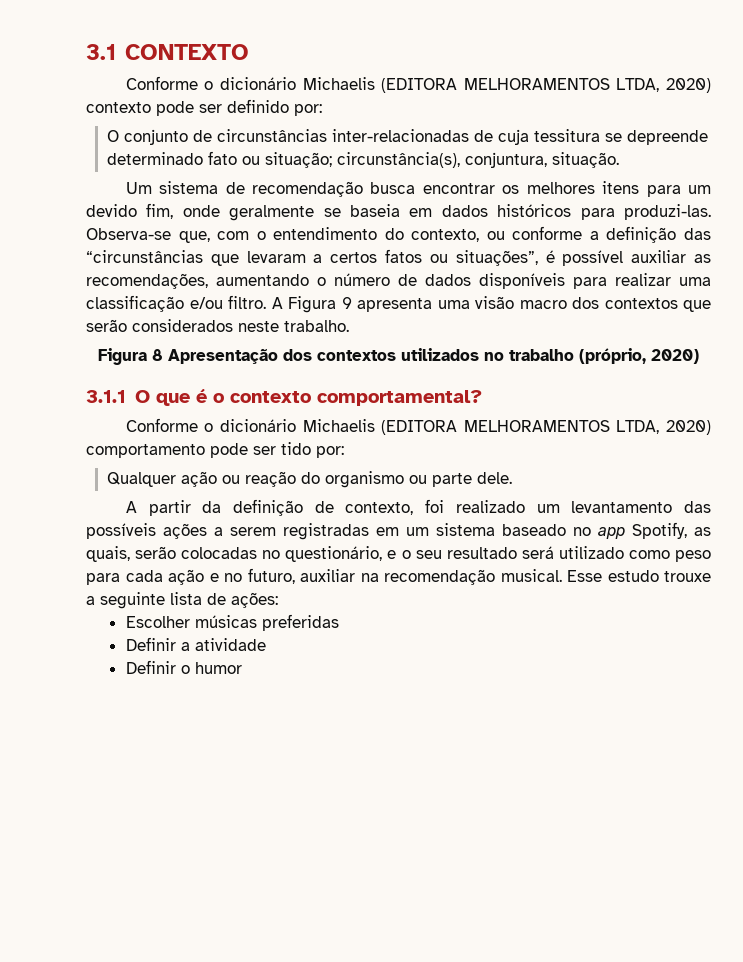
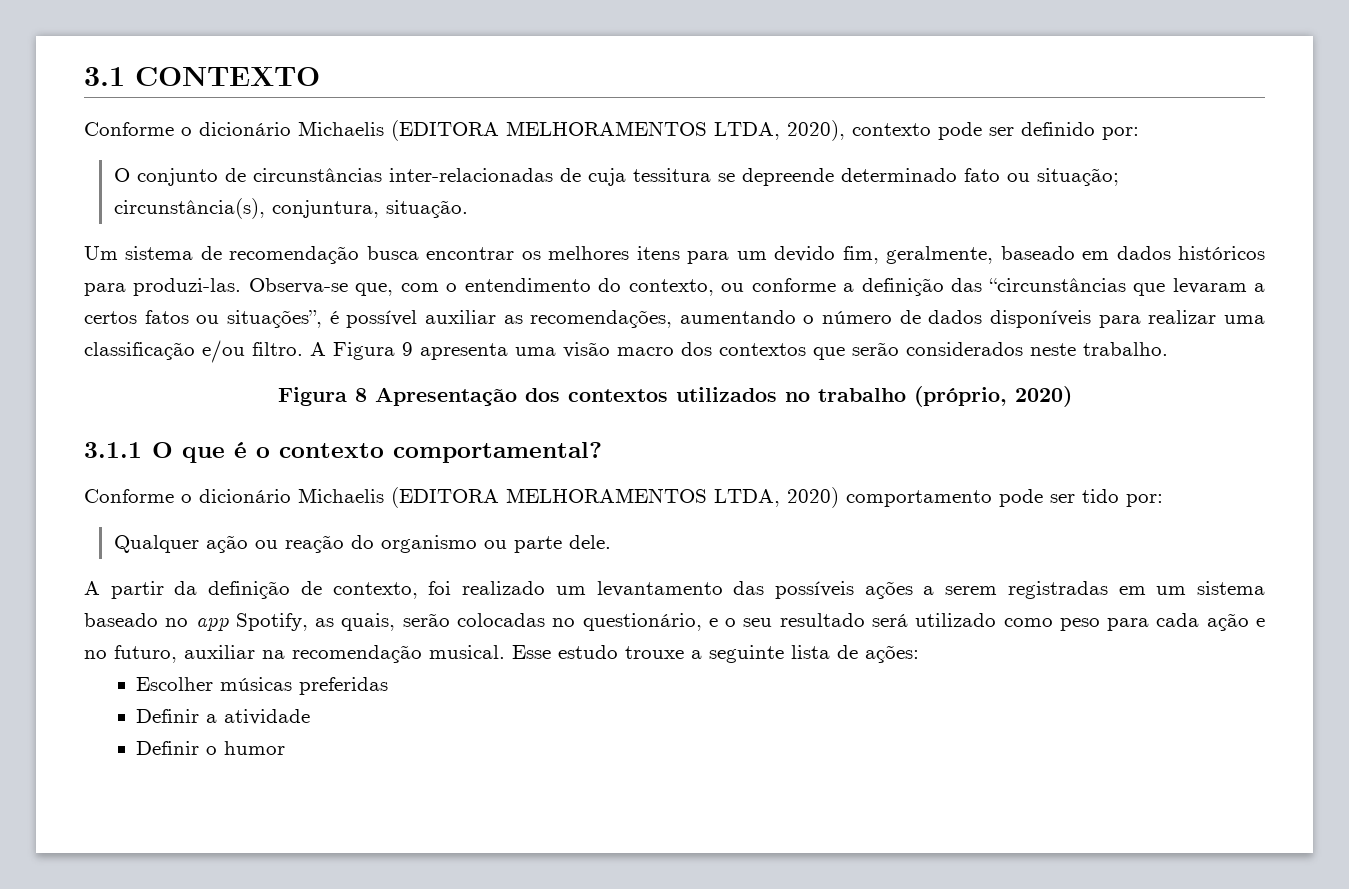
- Conforme o dicionário Michaelis (EDITORA MELHORAMENTOS LTDA, 2020) contexto pode ser definido por:
+ Conforme o dicionário Michaelis (EDITORA MELHORAMENTOS LTDA, 2020), contexto pode ser definido por:
- Um sistema de recomendação busca encontrar os melhores itens para um devido fim, onde geralmente se baseia em dados históricos para produzi-las.
+ Um sistema de recomendação busca encontrar os melhores itens para um devido fim, geralmente, baseado em dados históricos para produzi-las.

